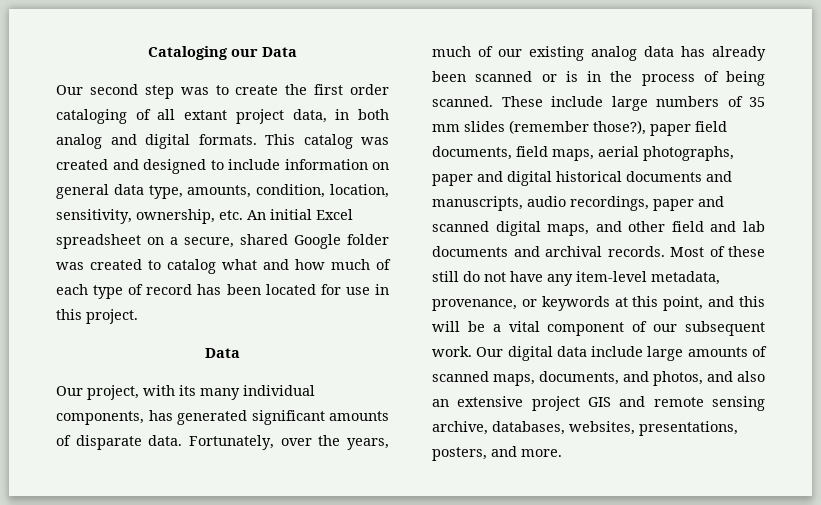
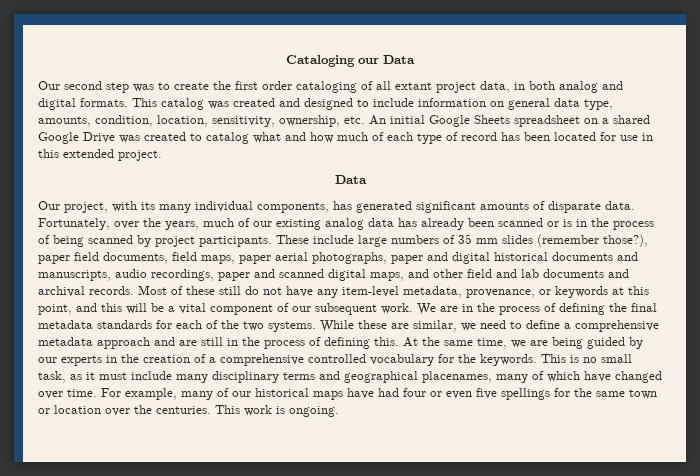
- This catalog was created and designed to include information on general data type, amounts, condition, location, sensitivity, ownership, etc. An initial Excel spreadsheet on a secure, shared Google folder was created to catalog what and how much of each type of record has been located for use in this project.
+ This catalog was created and designed to include information on general data type, amounts, condition, location, sensitivity, ownership, etc. An initial Google Sheets spreadsheet on a shared Google Drive was created to catalog what and how much of each type of record has been located for use in this extended project.
- Fortunately, over the years, much of our existing analog data has already been scanned or is in the process of being scanned.
+ Fortunately, over the years, much of our existing analog data has already been scanned or is in the process of being scanned by project participants.
- These include large numbers of 35 mm slides (remember those?), paper field documents, field maps, aerial photographs, paper and digital historical documents and manuscripts, audio recordings, paper and scanned digital maps, and other field and lab documents and archival records.
+ These include large numbers of 35 mm slides (remember those?), paper field documents, field maps, paper aerial photographs, paper and digital historical documents and manuscripts, audio recordings, paper and scanned digital maps, and other field and lab documents and archival records.
- Our digital data include large amounts of scanned maps, documents, and photos, and also an extensive project GIS and remote sensing archive, databases, websites, presentations, posters, and more.
+ We are in the process of defining the final metadata standards for each of the two systems. While these are similar, we need to define a comprehensive metadata approach and are still in the process of defining this. At the same time, we are being guided by our experts in the creation of a comprehensive controlled vocabulary for the keywords. This is no small task, as it must include many disciplinary terms and geographical placenames, many of which have changed over time. For example, many of our historical maps have had four or even five spellings for the same town or location over the centuries. This work is ongoing.

